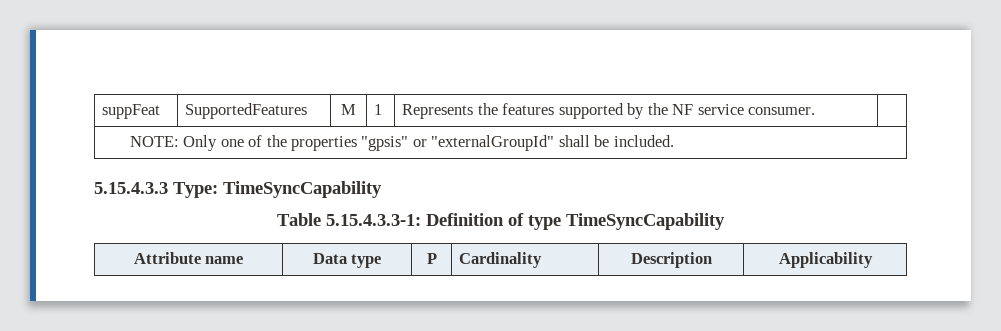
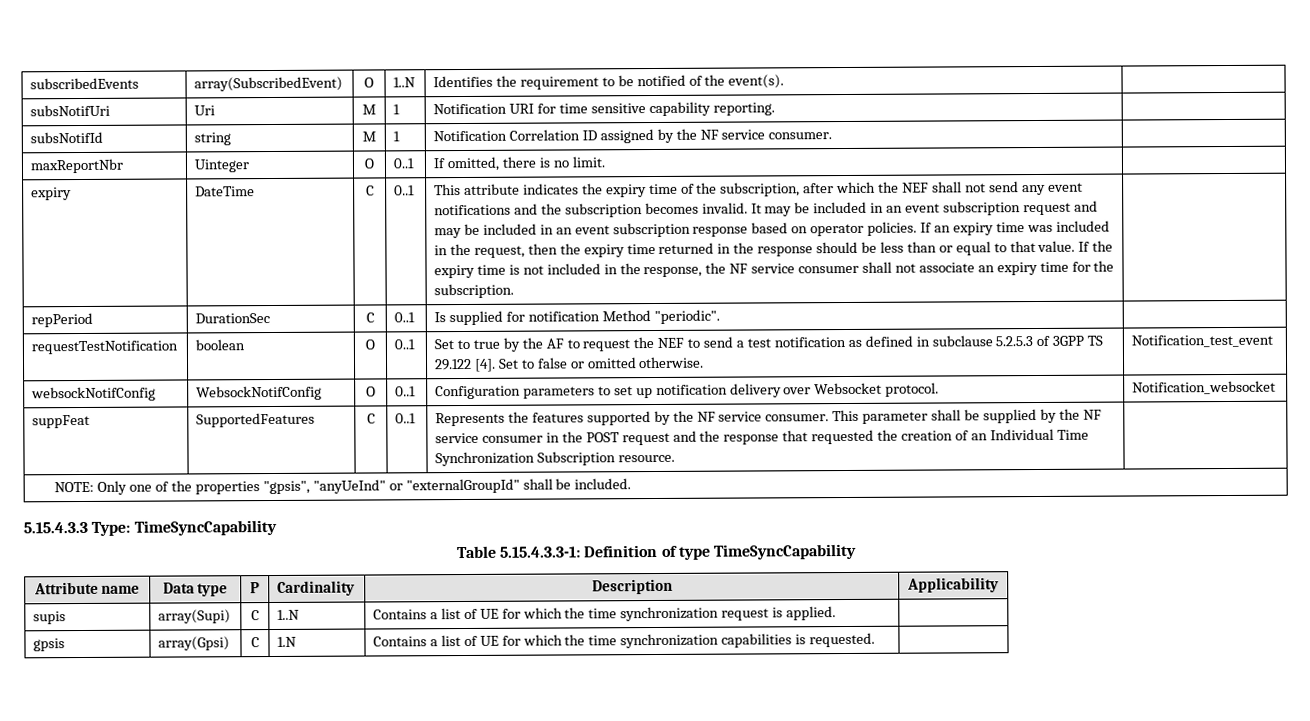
+ subscribedEvents | array(SubscribedEvent) | O | 1..N | Identifies the requirement to be notified of the event(s). |
+ subsNotifUri | Uri | M | 1 | Notification URI for time sensitive capability reporting. |
+ subsNotifId | string | M | 1 | Notification Correlation ID assigned by the NF service consumer. |
+ maxReportNbr | Uinteger | O | 0..1 | If omitted, there is no limit. |
+ expiry | DateTime | C | 0..1 | This attribute indicates the expiry time of the subscription, after which the NEF shall not send any event notifications and the subscription becomes invalid. It may be included in an event subscription request and may be included in an event subscription response based on operator policies. If an expiry time was included in the request, then the expiry time returned in the response should be less than or equal to that value. If the expiry time is not included in the response, the NF service consumer shall not associate an expiry time for the subscription. |
+ repPeriod | DurationSec | C | 0..1 | Is supplied for notification Method "periodic". |
+ requestTestNotification | boolean | O | 0..1 | Set to true by the AF to request the NEF to send a test notification as defined in subclause 5.2.5.3 of 3GPP TS 29.122 [4]. Set to false or omitted otherwise. | Notification_test_event
+ websockNotifConfig | WebsockNotifConfig | O | 0..1 | Configuration parameters to set up notification delivery over Websocket protocol. | Notification_websocket
- suppFeat | SupportedFeatures | M | 1 | Represents the features supported by the NF service consumer. |
+ suppFeat | SupportedFeatures | C | 0..1 | Represents the features supported by the NF service consumer. This parameter shall be supplied by the NF service consumer in the POST request and the response that requested the creation of an Individual Time Synchronization Subscription resource.
- NOTE: Only one of the properties "gpsis" or "externalGroupId" shall be included.
+ NOTE: Only one of the properties "gpsis", "anyUeInd" or "externalGroupId" shall be included.
+ supis | array(Supi) | C | 1..N | Contains a list of UE for which the time synchronization request is applied. |
+ gpsis | array(Gpsi) | C | 1.N | Contains a list of UE for which the time synchronization capabilities is requested. |

